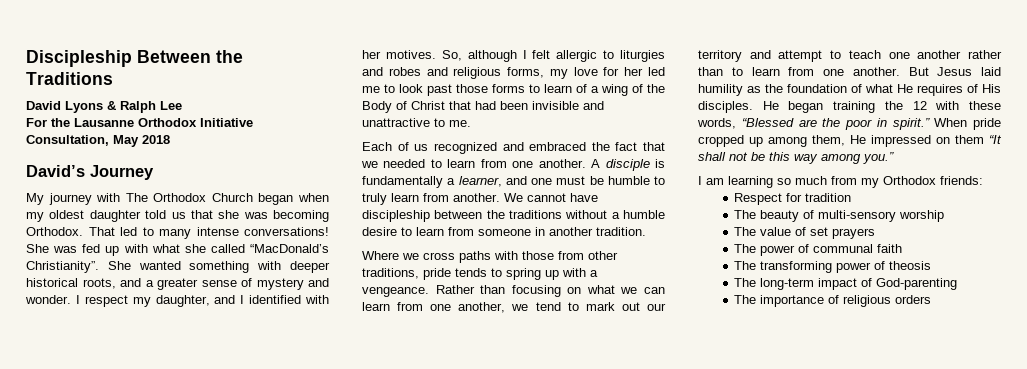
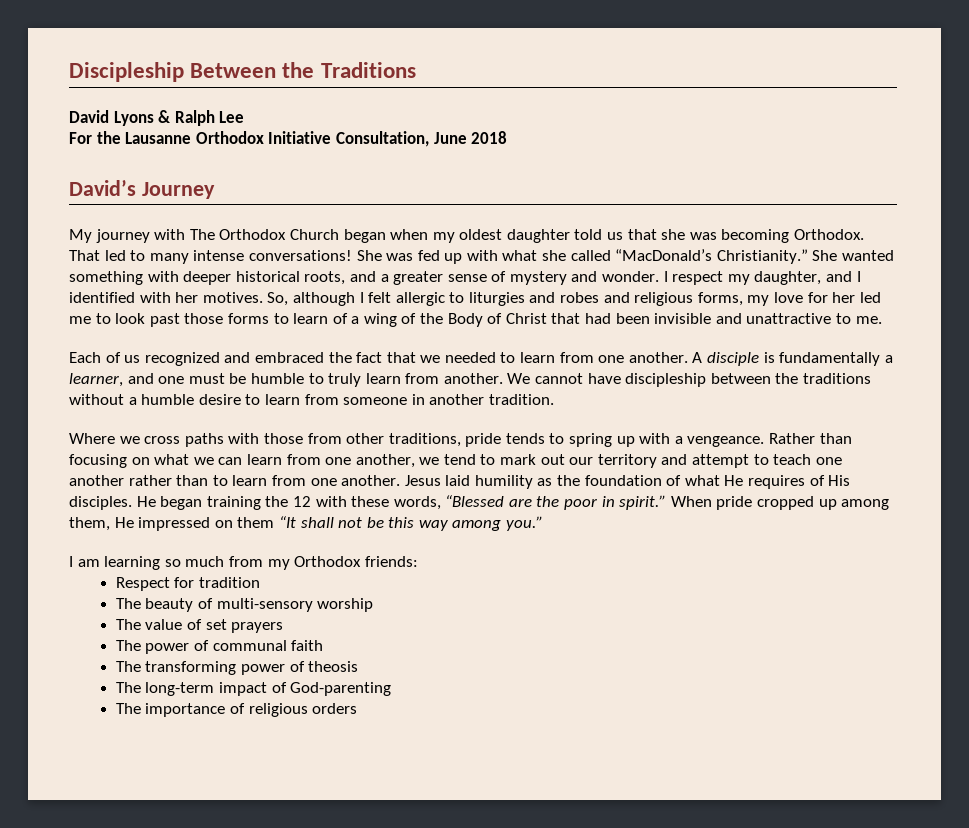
- For the Lausanne Orthodox Initiative Consultation, May 2018
+ For the Lausanne Orthodox Initiative Consultation, June 2018
- She was fed up with what she called “MacDonald’s Christianity”.
+ She was fed up with what she called “MacDonald’s Christianity.”
- But Jesus laid humility as the foundation of what He requires of His disciples.
+ Jesus laid humility as the foundation of what He requires of His disciples.

